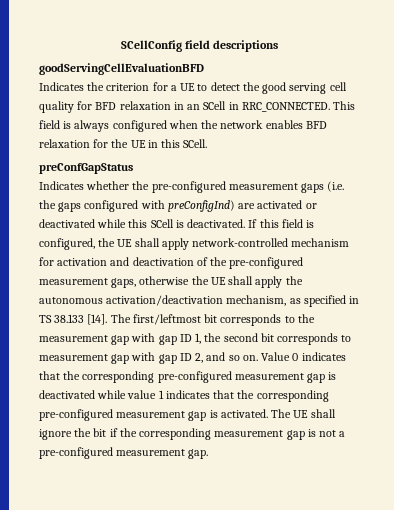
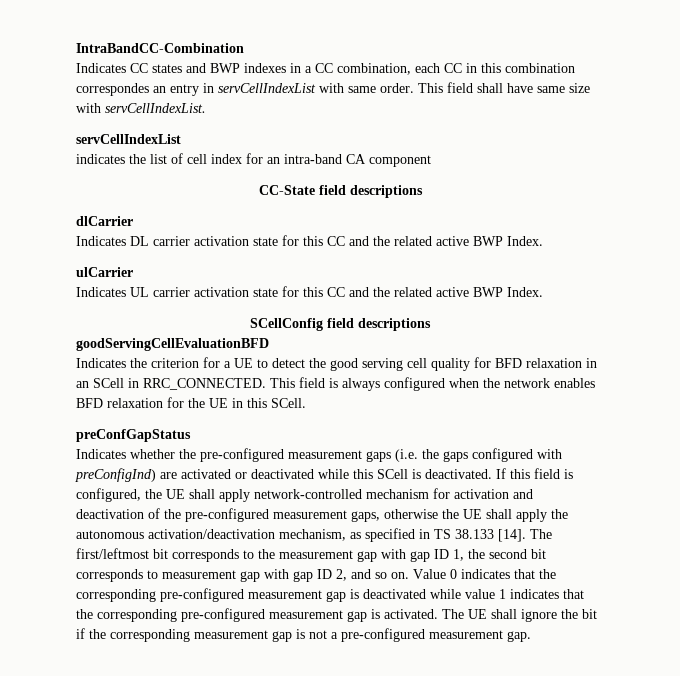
+ IntraBandCC-Combination
+ Indicates CC states and BWP indexes in a CC combination, each CC in this combination correspondes an entry in servCellIndexList with same order. This field shall have same size with servCellIndexList.
+ servCellIndexList
+ indicates the list of cell index for an intra-band CA component
+ CC-State field descriptions
+ dlCarrier
+ Indicates DL carrier activation state for this CC and the related active BWP Index.
+ ulCarrier
+ Indicates UL carrier activation state for this CC and the related active BWP Index.

